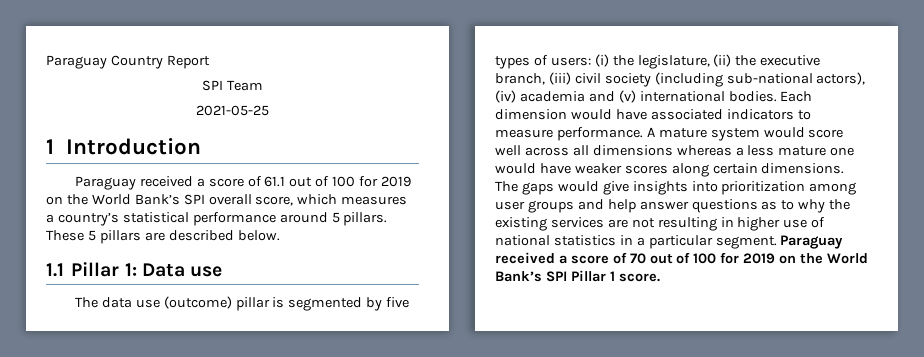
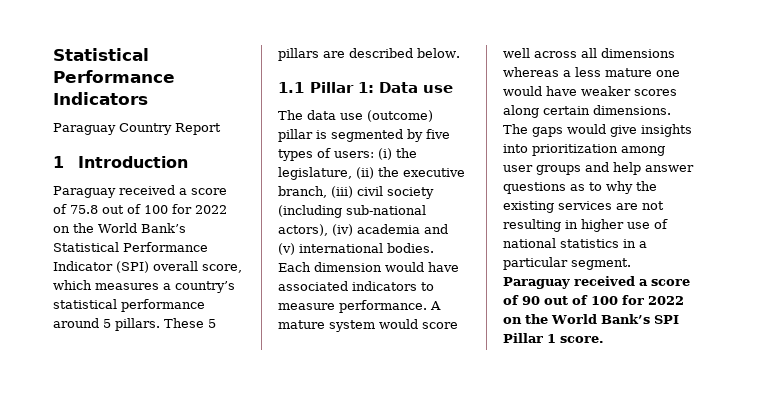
+ Statistical Performance Indicators
- SPI Team
- 2021-05-25
- Paraguay received a score of 61.1 out of 100 for 2019 on the World Bank’s SPI overall score, which measures a country’s statistical performance around 5 pillars.
+ Paraguay received a score of 75.8 out of 100 for 2022 on the World Bank’s Statistical Performance Indicator (SPI) overall score, which measures a country’s statistical performance around 5 pillars.
- Paraguay received a score of 70 out of 100 for 2019 on the World Bank’s SPI Pillar 1 score.
+ Paraguay received a score of 90 out of 100 for 2022 on the World Bank’s SPI Pillar 1 score.

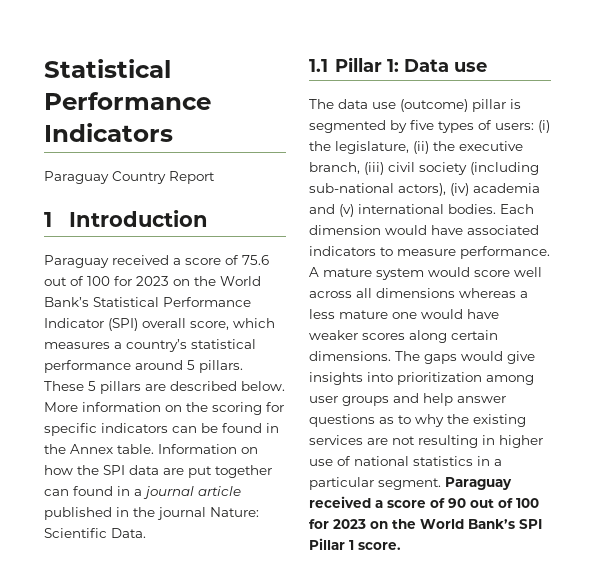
- Paraguay received a score of 75.8 out of 100 for 2022 on the World Bank’s Statistical Performance Indicator (SPI) overall score, which measures a country’s statistical performance around 5 pillars.
+ Paraguay received a score of 75.6 out of 100 for 2023 on the World Bank’s Statistical Performance Indicator (SPI) overall score, which measures a country’s statistical performance around 5 pillars.
+ More information on the scoring for specific indicators can be found in the Annex table. Information on how the SPI data are put together can found in a journal article published in the journal Nature: Scientific Data.
- Paraguay received a score of 90 out of 100 for 2022 on the World Bank’s SPI Pillar 1 score.
+ Paraguay received a score of 90 out of 100 for 2023 on the World Bank’s SPI Pillar 1 score.

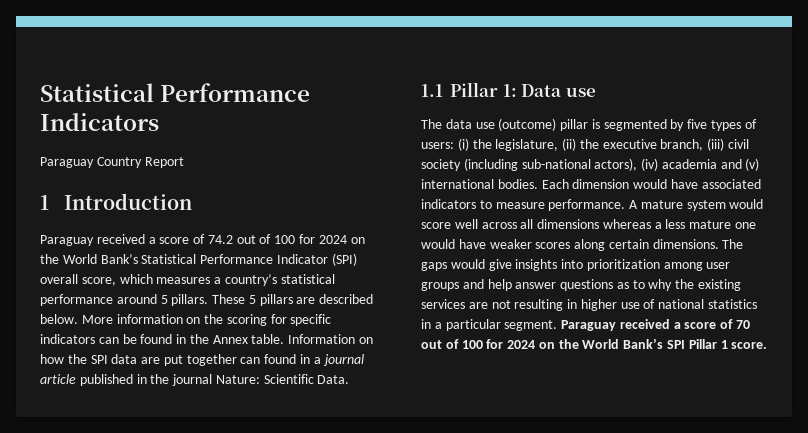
- Paraguay received a score of 75.6 out of 100 for 2023 on the World Bank’s Statistical Performance Indicator (SPI) overall score, which measures a country’s statistical performance around 5 pillars.
+ Paraguay received a score of 74.2 out of 100 for 2024 on the World Bank’s Statistical Performance Indicator (SPI) overall score, which measures a country’s statistical performance around 5 pillars.
- Paraguay received a score of 90 out of 100 for 2023 on the World Bank’s SPI Pillar 1 score.
+ Paraguay received a score of 70 out of 100 for 2024 on the World Bank’s SPI Pillar 1 score.

